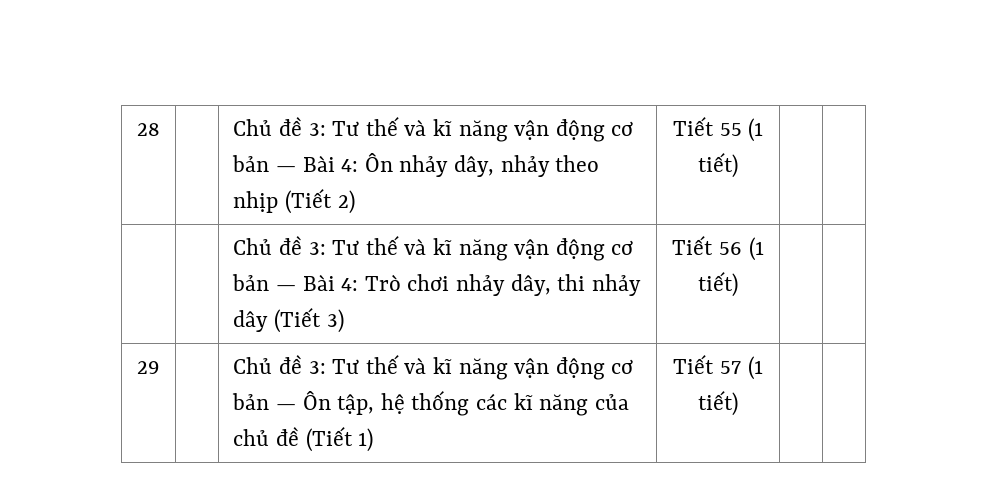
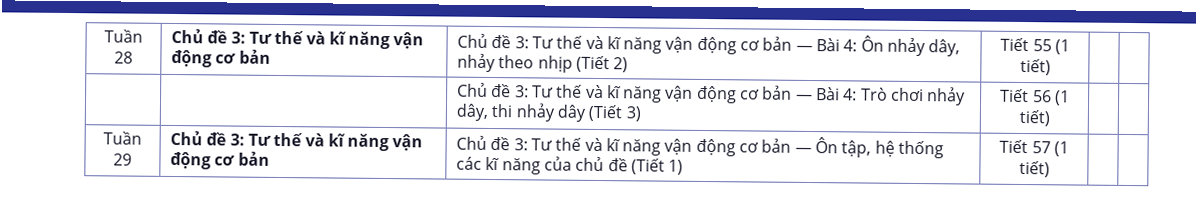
- 28
+ Tuần 28 | Chủ đề 3: Tư thế và kĩ năng vận động cơ bản
- 29
+ Tuần 29 | Chủ đề 3: Tư thế và kĩ năng vận động cơ bản

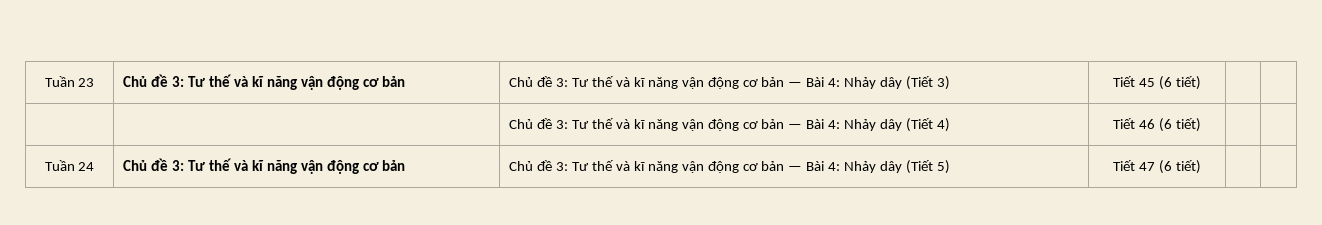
- Tuần 28
+ Tuần 23
- Chủ đề 3: Tư thế và kĩ năng vận động cơ bản — Bài 4: Ôn nhảy dây, nhảy theo nhịp (Tiết 2) | Tiết 55 (1 tiết)
+ Chủ đề 3: Tư thế và kĩ năng vận động cơ bản — Bài 4: Nhảy dây (Tiết 3) | Tiết 45 (6 tiết)
- | | Chủ đề 3: Tư thế và kĩ năng vận động cơ bản — Bài 4: Trò chơi nhảy dây, thi nhảy dây (Tiết 3) | Tiết 56 (1 tiết) | |
+ | | Chủ đề 3: Tư thế và kĩ năng vận động cơ bản — Bài 4: Nhảy dây (Tiết 4) | Tiết 46 (6 tiết) | |
- Tuần 29
+ Tuần 24
- Chủ đề 3: Tư thế và kĩ năng vận động cơ bản — Ôn tập, hệ thống các kĩ năng của chủ đề (Tiết 1) | Tiết 57 (1 tiết)
+ Chủ đề 3: Tư thế và kĩ năng vận động cơ bản — Bài 4: Nhảy dây (Tiết 5) | Tiết 47 (6 tiết)

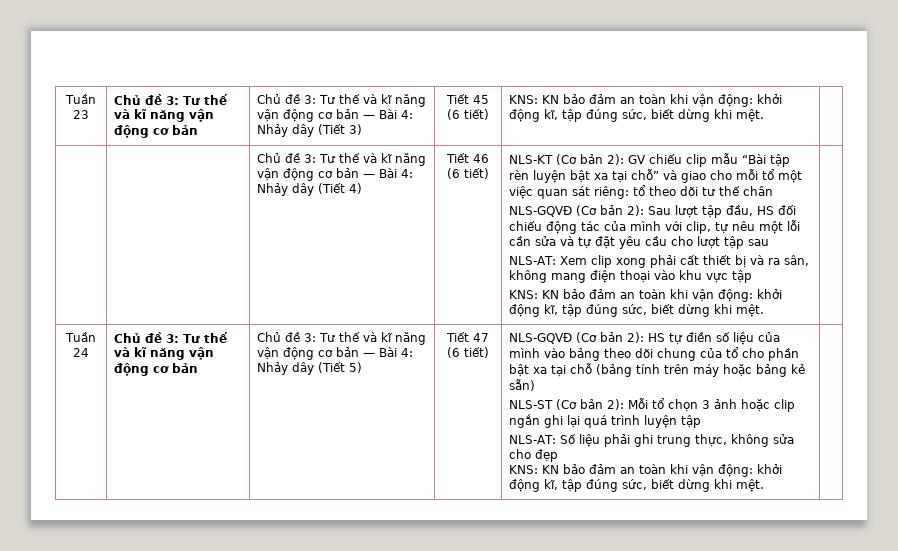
- Tiết 45 (6 tiết)
+ Tiết 45 (6 tiết) | KNS: KN bảo đảm an toàn khi vận động: khởi động kĩ, tập đúng sức, biết dừng khi mệt.
+ NLS-KT (Cơ bản 2): GV chiếu clip mẫu “Bài tập rèn luyện bật xa tại chỗ” và giao cho mỗi tổ một việc quan sát riêng: tổ theo dõi tư thế chân
+ NLS-GQVĐ (Cơ bản 2): Sau lượt tập đầu, HS đối chiếu động tác của mình với clip, tự nêu một lỗi cần sửa và tự đặt yêu cầu cho lượt tập sau
+ NLS-AT: Xem clip xong phải cất thiết bị và ra sân, không mang điện thoại vào khu vực tập
+ KNS: KN bảo đảm an toàn khi vận động: khởi động kĩ, tập đúng sức, biết dừng khi mệt.
+ NLS-GQVĐ (Cơ bản 2): HS tự điền số liệu của mình vào bảng theo dõi chung của tổ cho phần bật xa tại chỗ (bảng tính trên máy hoặc bảng kẻ sẵn)
+ NLS-ST (Cơ bản 2): Mỗi tổ chọn 3 ảnh hoặc clip ngắn ghi lại quá trình luyện tập
+ NLS-AT: Số liệu phải ghi trung thực, không sửa cho đẹp
+ KNS: KN bảo đảm an toàn khi vận động: khởi động kĩ, tập đúng sức, biết dừng khi mệt.

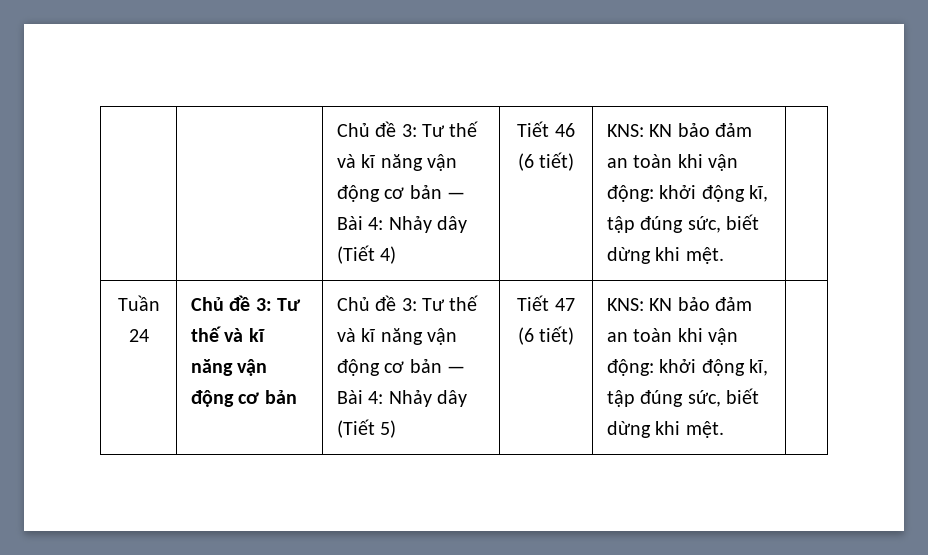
- Tuần 23 | Chủ đề 3: Tư thế và kĩ năng vận động cơ bản | Chủ đề 3: Tư thế và kĩ năng vận động cơ bản — Bài 4: Nhảy dây (Tiết 3) | Tiết 45 (6 tiết) | KNS: KN bảo đảm an toàn khi vận động: khởi động kĩ, tập đúng sức, biết dừng khi mệt.
- NLS-KT (Cơ bản 2): GV chiếu clip mẫu “Bài tập rèn luyện bật xa tại chỗ” và giao cho mỗi tổ một việc quan sát riêng: tổ theo dõi tư thế chân
- NLS-GQVĐ (Cơ bản 2): Sau lượt tập đầu, HS đối chiếu động tác của mình với clip, tự nêu một lỗi cần sửa và tự đặt yêu cầu cho lượt tập sau
- NLS-AT: Xem clip xong phải cất thiết bị và ra sân, không mang điện thoại vào khu vực tập
- NLS-GQVĐ (Cơ bản 2): HS tự điền số liệu của mình vào bảng theo dõi chung của tổ cho phần bật xa tại chỗ (bảng tính trên máy hoặc bảng kẻ sẵn)
- NLS-ST (Cơ bản 2): Mỗi tổ chọn 3 ảnh hoặc clip ngắn ghi lại quá trình luyện tập
- NLS-AT: Số liệu phải ghi trung thực, không sửa cho đẹp

